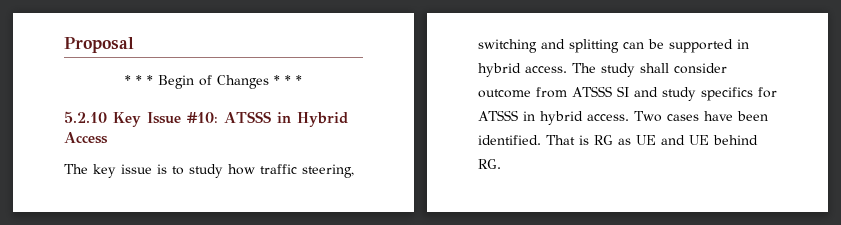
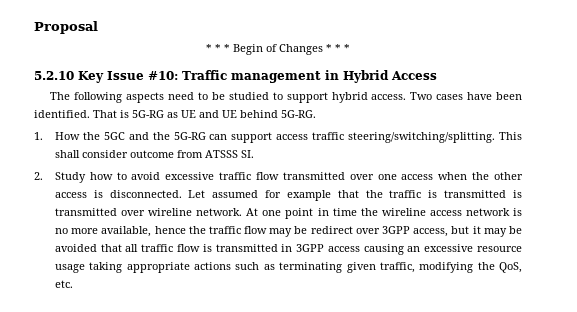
- 5.2.10 Key Issue #10: ATSSS in Hybrid Access
+ 5.2.10 Key Issue #10: Traffic management in Hybrid Access
- The key issue is to study how traffic steering, switching and splitting can be supported in hybrid access. The study shall consider outcome from ATSSS SI and study specifics for ATSSS in hybrid access.
+ The following aspects need to be studied to support hybrid access.
- That is RG as UE and UE behind RG.
+ That is 5G-RG as UE and UE behind 5G-RG.
+ 1. How the 5GC and the 5G-RG can support access traffic steering/switching/splitting. This shall consider outcome from ATSSS SI.
+ 2. Study how to avoid excessive traffic flow transmitted over one access when the other access is disconnected. Let assumed for example that the traffic is transmitted is transmitted over wireline network. At one point in time the wireline access network is no more available, hence the traffic flow may be redirect over 3GPP access, but it may be avoided that all traffic flow is transmitted in 3GPP access causing an excessive resource usage taking appropriate actions such as terminating given traffic, modifying the QoS, etc.

